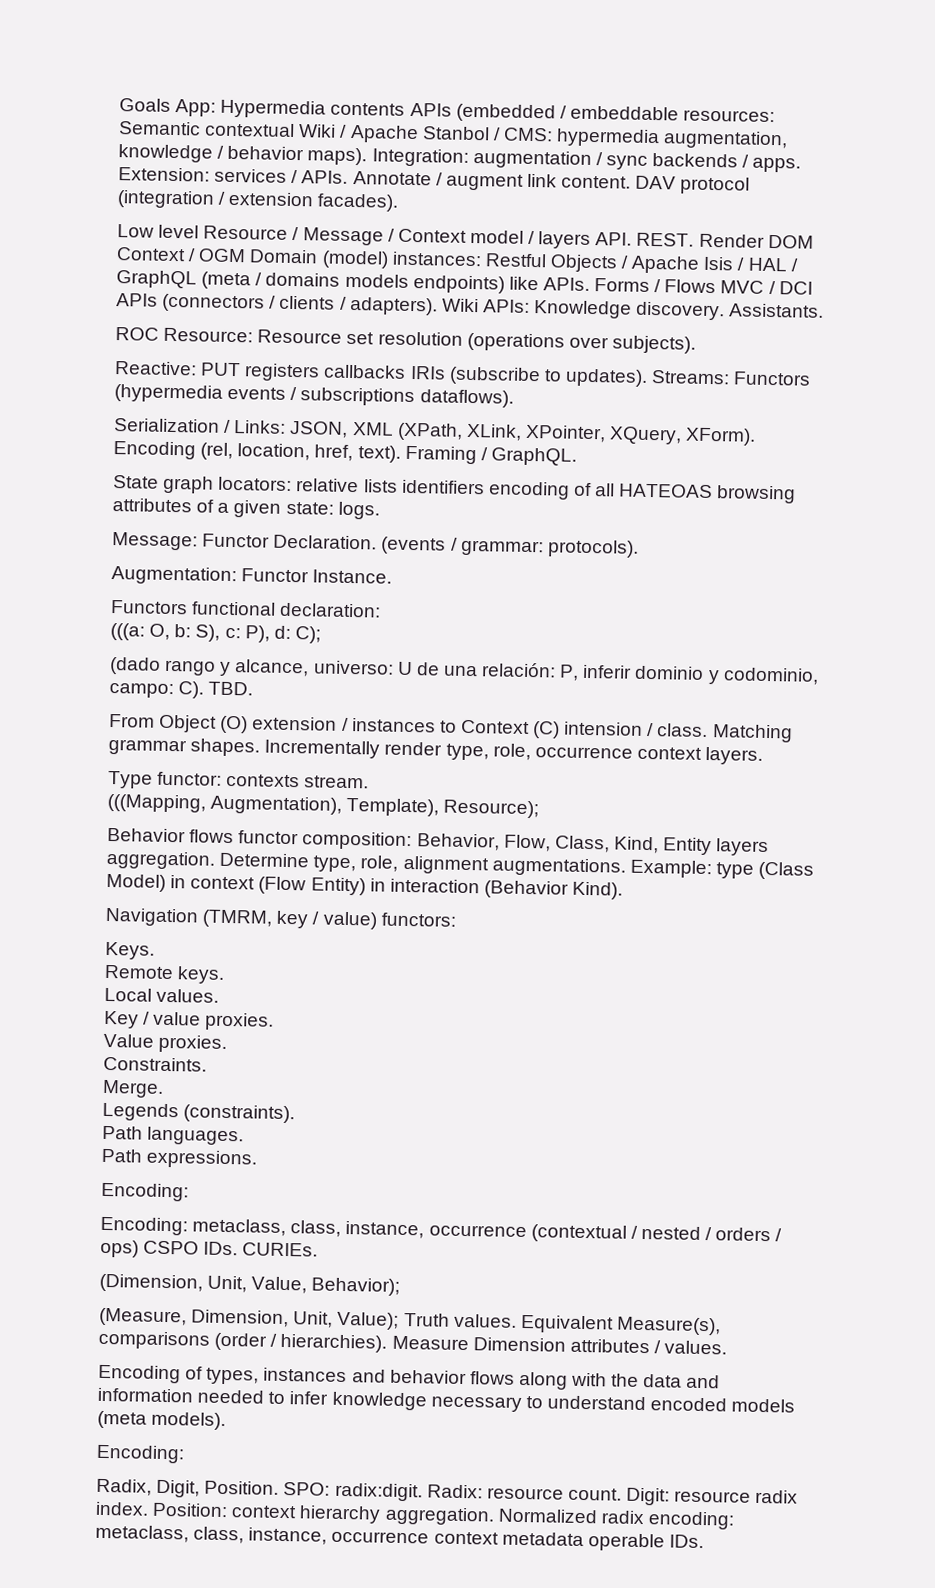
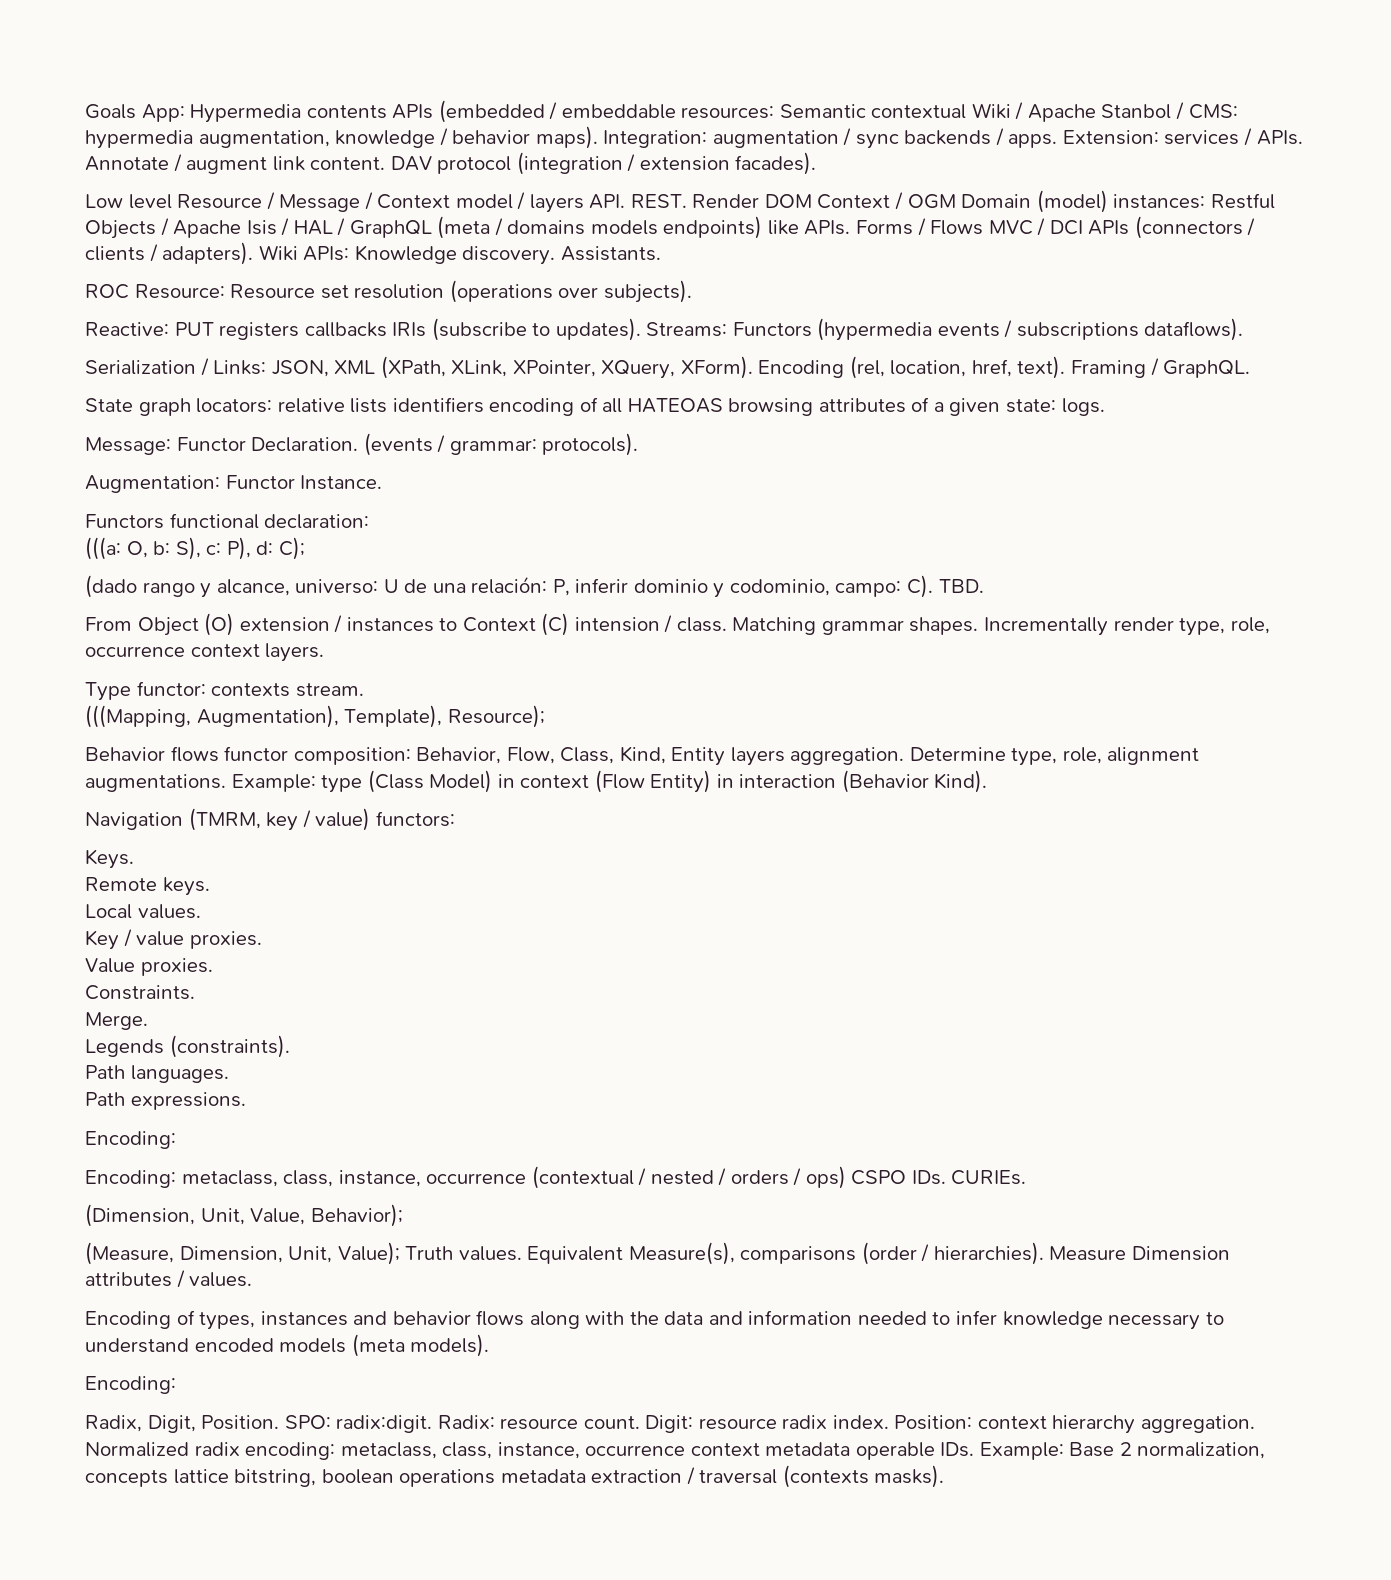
- Normalized radix encoding: metaclass, class, instance, occurrence context metadata operable IDs.
+ Normalized radix encoding: metaclass, class, instance, occurrence context metadata operable IDs. Example: Base 2 normalization, concepts lattice bitstring, boolean operations metadata extraction / traversal (contexts masks).

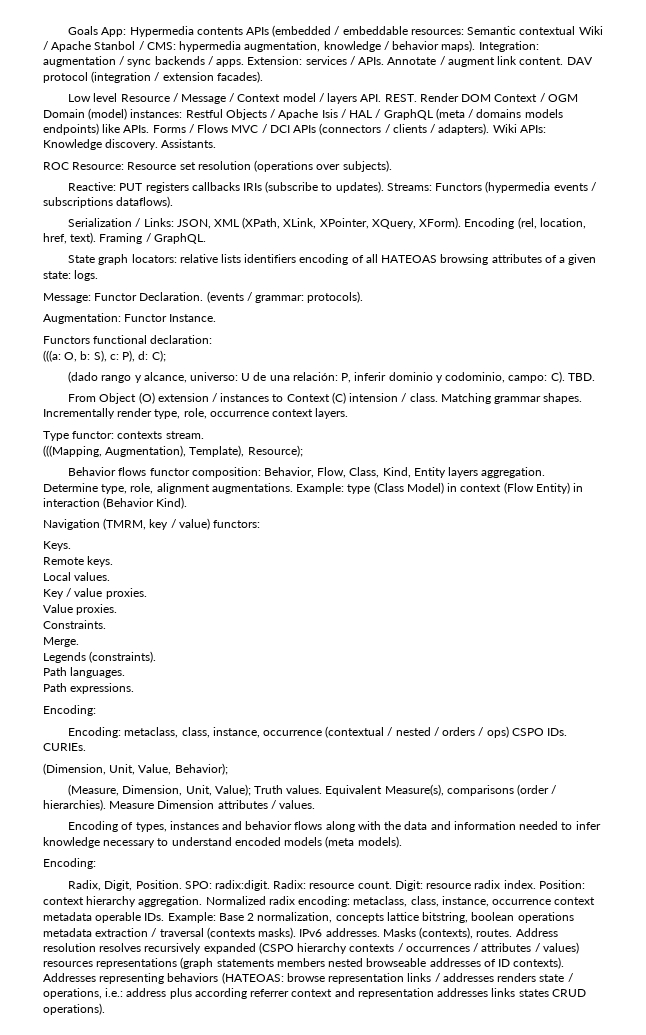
+ IPv6 addresses. Masks (contexts), routes. Address resolution resolves recursively expanded (CSPO hierarchy contexts / occurrences / attributes / values) resources representations (graph statements members nested browseable addresses of ID contexts). Addresses representing behaviors (HATEOAS: browse representation links / addresses renders state / operations, i.e.: address plus according referrer context and representation addresses links states CRUD operations).

